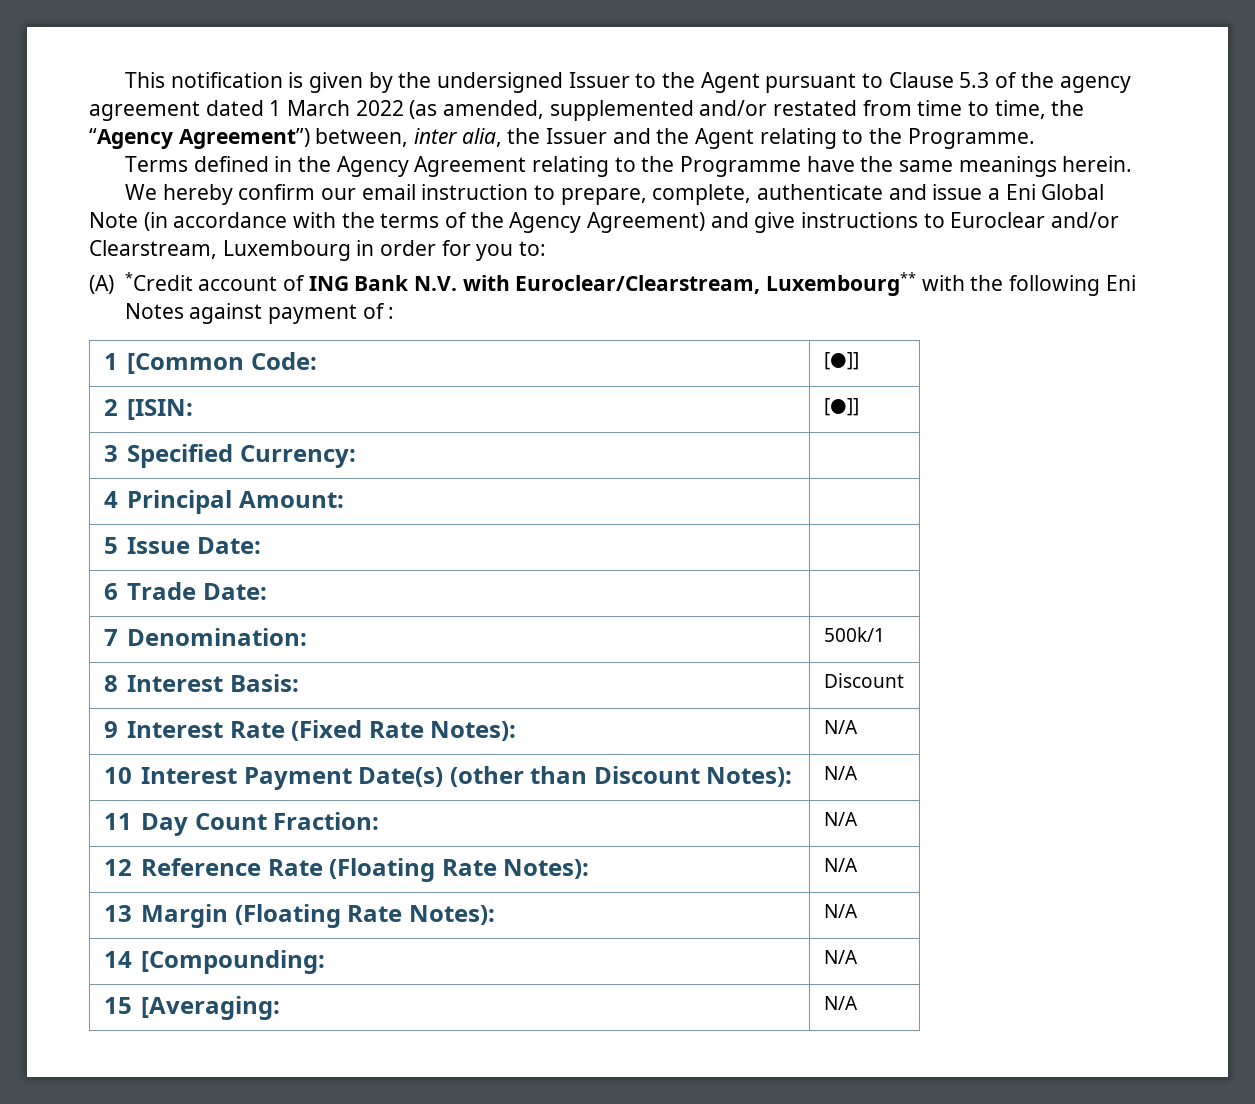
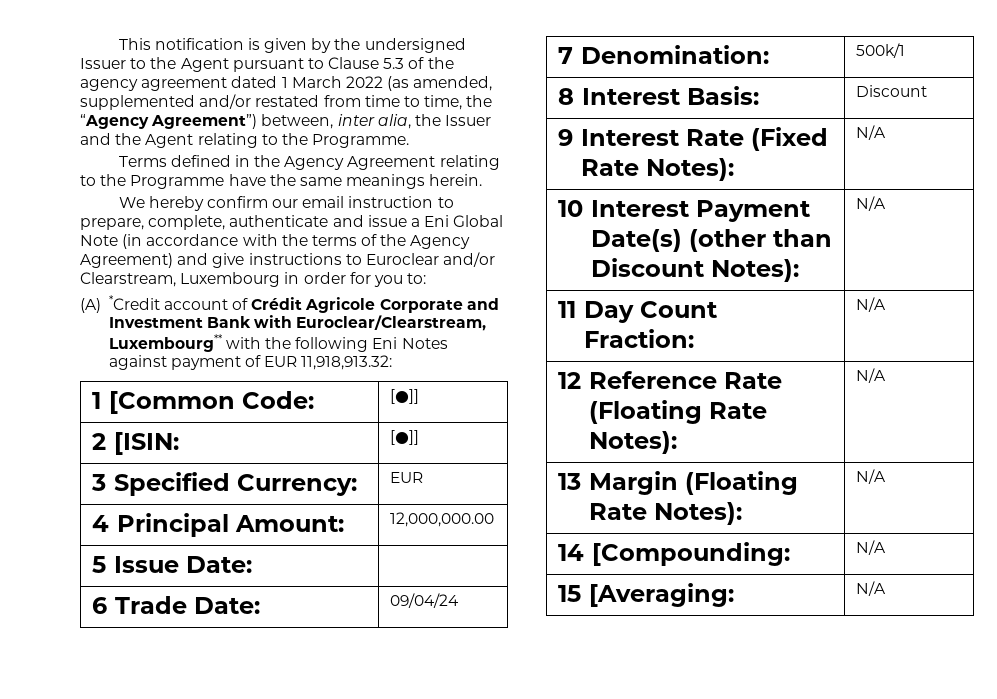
- (A) *Credit account of ING Bank N.V. with Euroclear/Clearstream, Luxembourg** with the following Eni Notes against payment of :
+ (A) *Credit account of Crédit Agricole Corporate and Investment Bank with Euroclear/Clearstream, Luxembourg** with the following Eni Notes against payment of EUR 11,918,913.32:
- 3 Specified Currency: |
+ 3 Specified Currency: | EUR
- 4 Principal Amount: |
+ 4 Principal Amount: | 12,000,000.00
- 6 Trade Date: |
+ 6 Trade Date: | 09/04/24

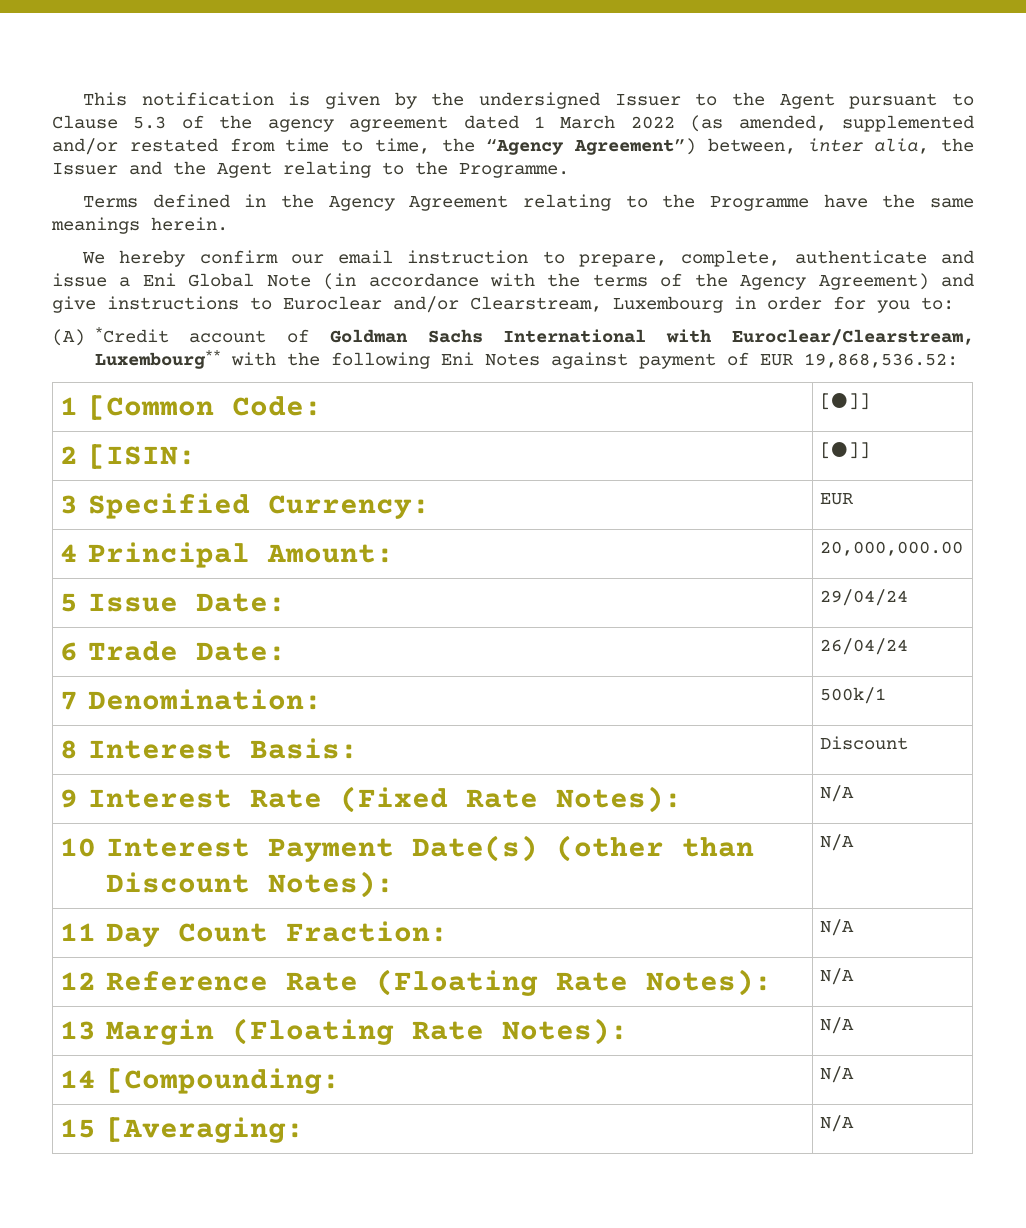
- (A) *Credit account of Crédit Agricole Corporate and Investment Bank with Euroclear/Clearstream, Luxembourg** with the following Eni Notes against payment of EUR 11,918,913.32:
+ (A) *Credit account of Goldman Sachs International with Euroclear/Clearstream, Luxembourg** with the following Eni Notes against payment of EUR 19,868,536.52:
- 4 Principal Amount: | 12,000,000.00
+ 4 Principal Amount: | 20,000,000.00
- 5 Issue Date: |
+ 5 Issue Date: | 29/04/24
- 6 Trade Date: | 09/04/24
+ 6 Trade Date: | 26/04/24

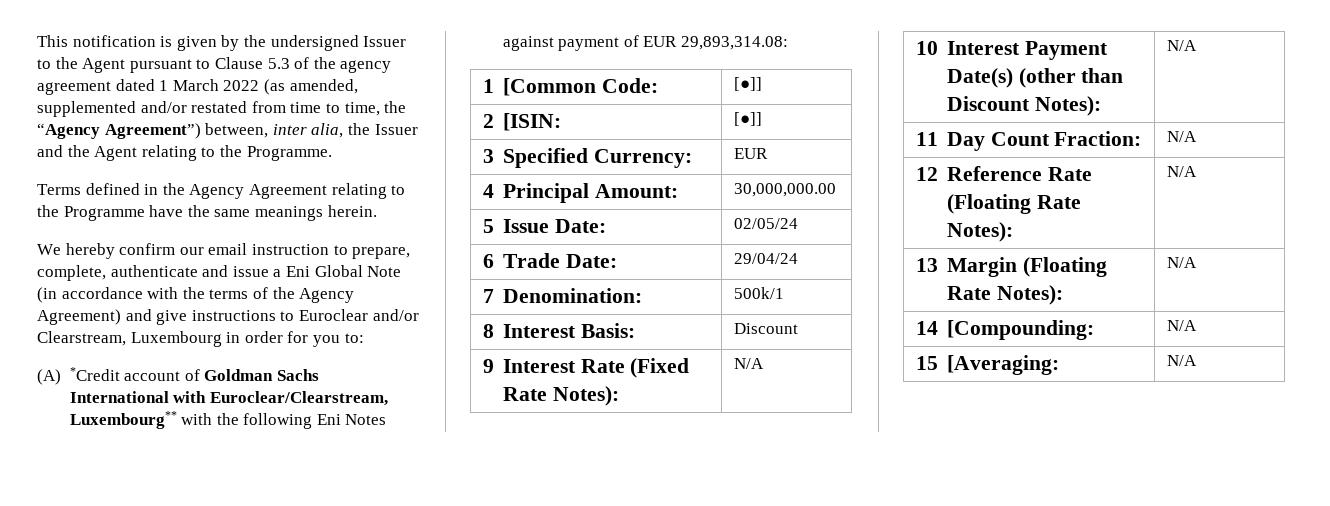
- (A) *Credit account of Goldman Sachs International with Euroclear/Clearstream, Luxembourg** with the following Eni Notes against payment of EUR 19,868,536.52:
+ (A) *Credit account of Goldman Sachs International with Euroclear/Clearstream, Luxembourg** with the following Eni Notes against payment of EUR 29,893,314.08:
- 4 Principal Amount: | 20,000,000.00
+ 4 Principal Amount: | 30,000,000.00
- 5 Issue Date: | 29/04/24
+ 5 Issue Date: | 02/05/24
- 6 Trade Date: | 26/04/24
+ 6 Trade Date: | 29/04/24

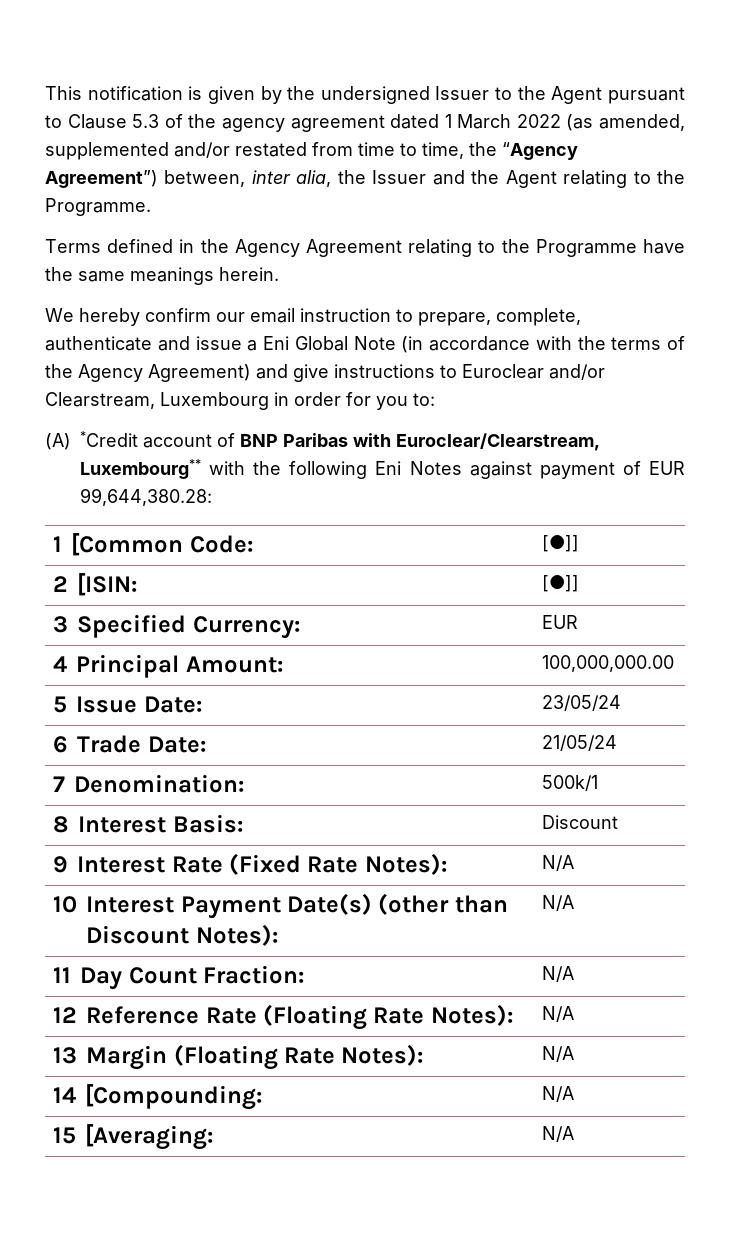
- (A) *Credit account of Goldman Sachs International with Euroclear/Clearstream, Luxembourg** with the following Eni Notes against payment of EUR 29,893,314.08:
+ (A) *Credit account of BNP Paribas with Euroclear/Clearstream, Luxembourg** with the following Eni Notes against payment of EUR 99,644,380.28:
- 4 Principal Amount: | 30,000,000.00
+ 4 Principal Amount: | 100,000,000.00
- 5 Issue Date: | 02/05/24
+ 5 Issue Date: | 23/05/24
- 6 Trade Date: | 29/04/24
+ 6 Trade Date: | 21/05/24

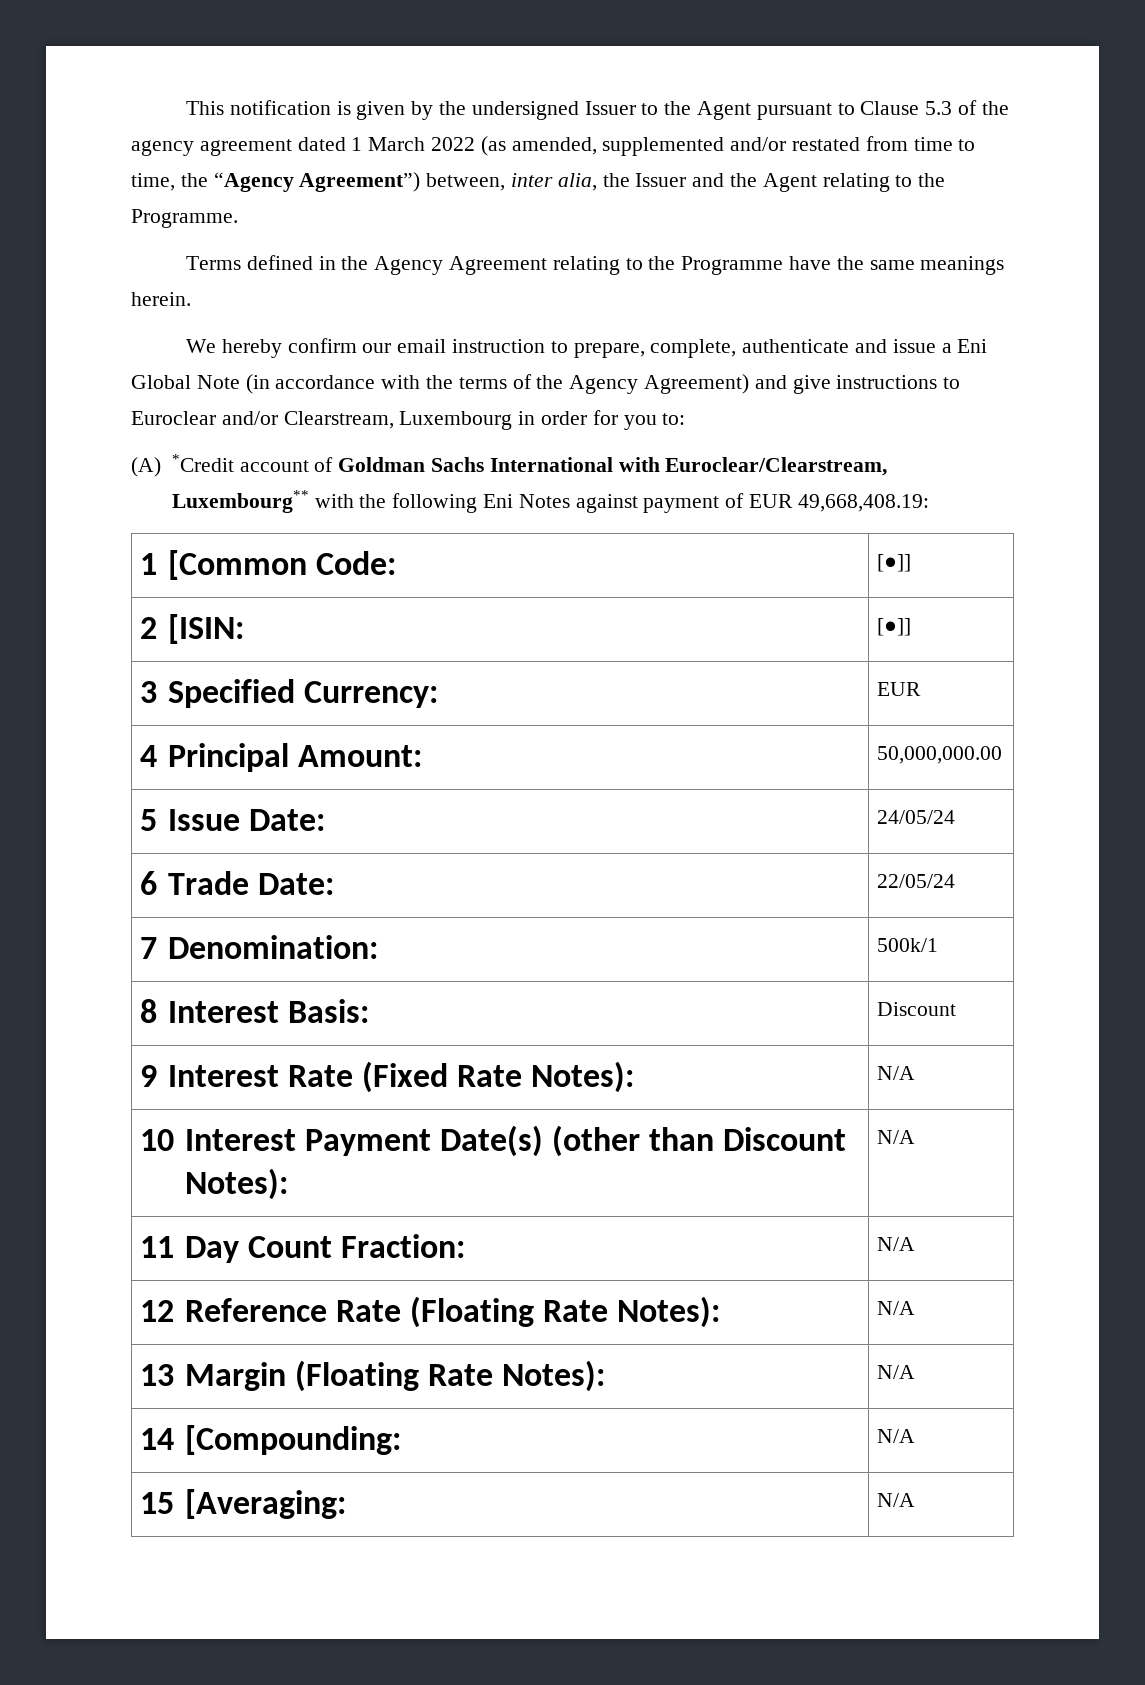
- (A) *Credit account of BNP Paribas with Euroclear/Clearstream, Luxembourg** with the following Eni Notes against payment of EUR 99,644,380.28:
+ (A) *Credit account of Goldman Sachs International with Euroclear/Clearstream, Luxembourg** with the following Eni Notes against payment of EUR 49,668,408.19:
- 4 Principal Amount: | 100,000,000.00
+ 4 Principal Amount: | 50,000,000.00
- 5 Issue Date: | 23/05/24
+ 5 Issue Date: | 24/05/24
- 6 Trade Date: | 21/05/24
+ 6 Trade Date: | 22/05/24

